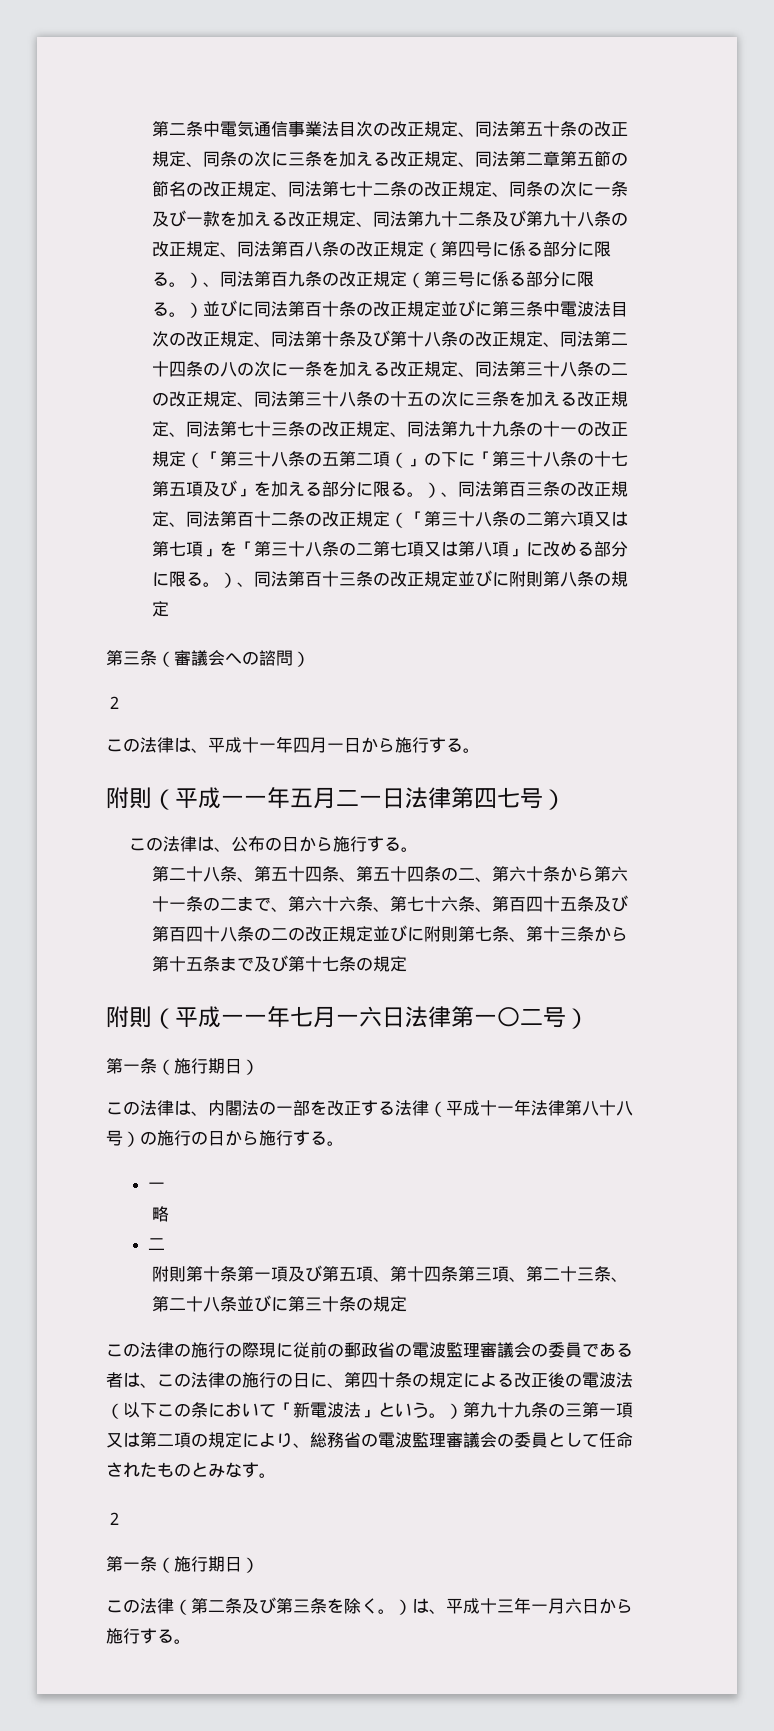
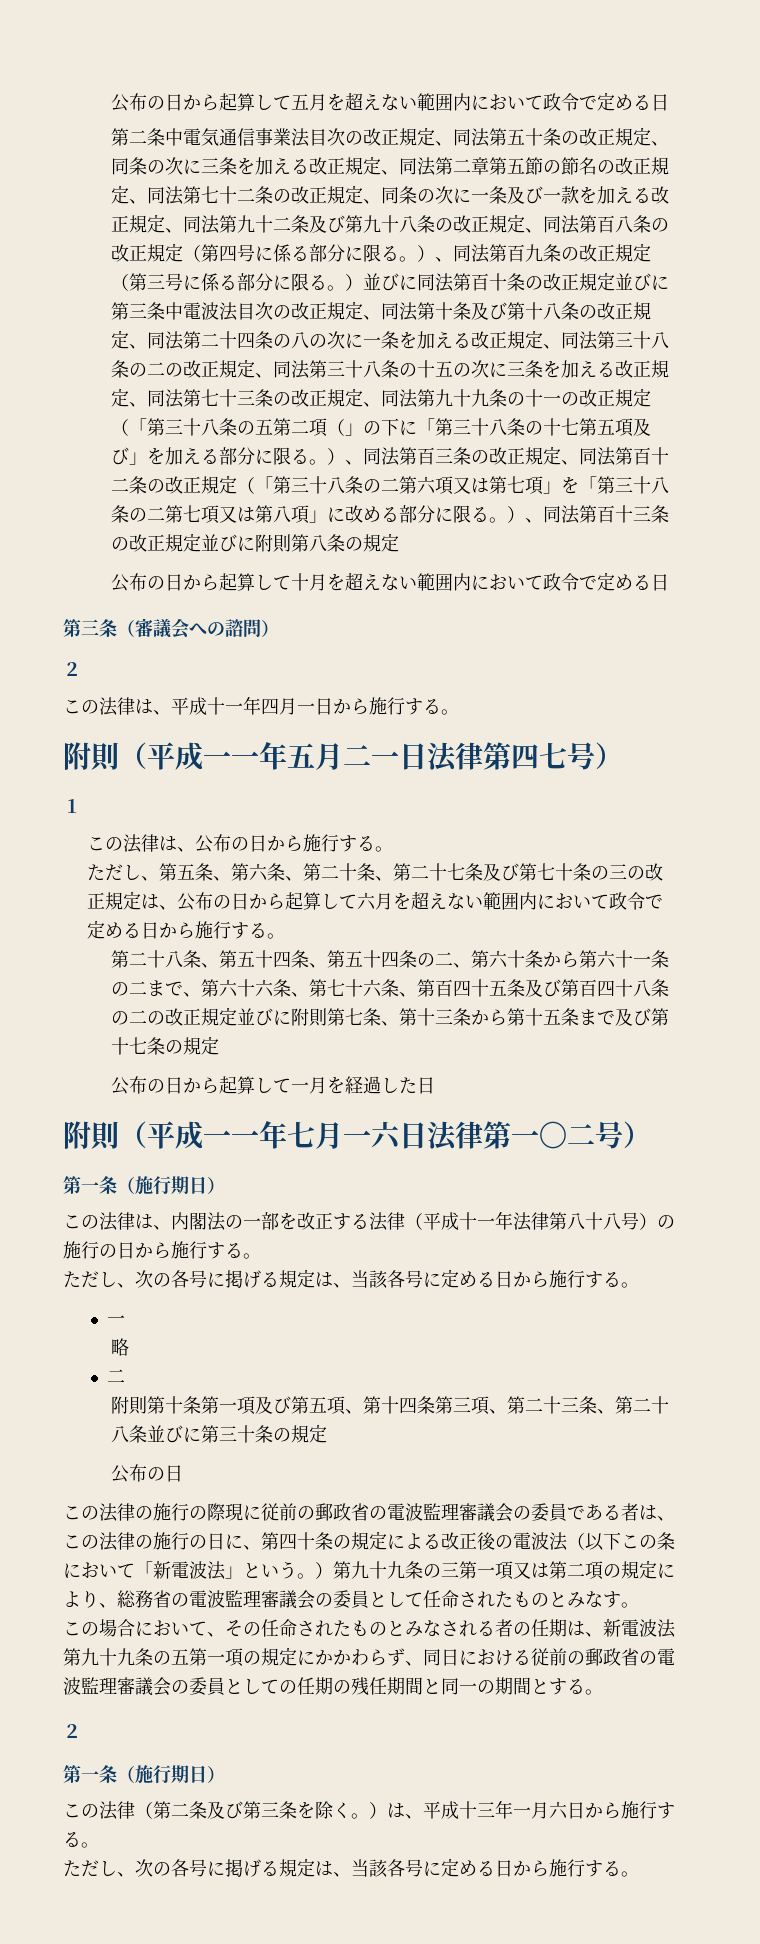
+ 公布の日から起算して五月を超えない範囲内において政令で定める日
+ 公布の日から起算して十月を超えない範囲内において政令で定める日
+ １
+ ただし、第五条、第六条、第二十条、第二十七条及び第七十条の三の改正規定は、公布の日から起算して六月を超えない範囲内において政令で定める日から施行する。
+ 公布の日から起算して一月を経過した日
  この法律は、内閣法の一部を改正する法律（平成十一年法律第八十八号）の施行の日から施行する。
+ ただし、次の各号に掲げる規定は、当該各号に定める日から施行する。
  附則第十条第一項及び第五項、第十四条第三項、第二十三条、第二十八条並びに第三十条の規定
+ 公布の日
+ この場合において、その任命されたものとみなされる者の任期は、新電波法第九十九条の五第一項の規定にかかわらず、同日における従前の郵政省の電波監理審議会の委員としての任期の残任期間と同一の期間とする。
  この法律（第二条及び第三条を除く。）は、平成十三年一月六日から施行する。
+ ただし、次の各号に掲げる規定は、当該各号に定める日から施行する。

